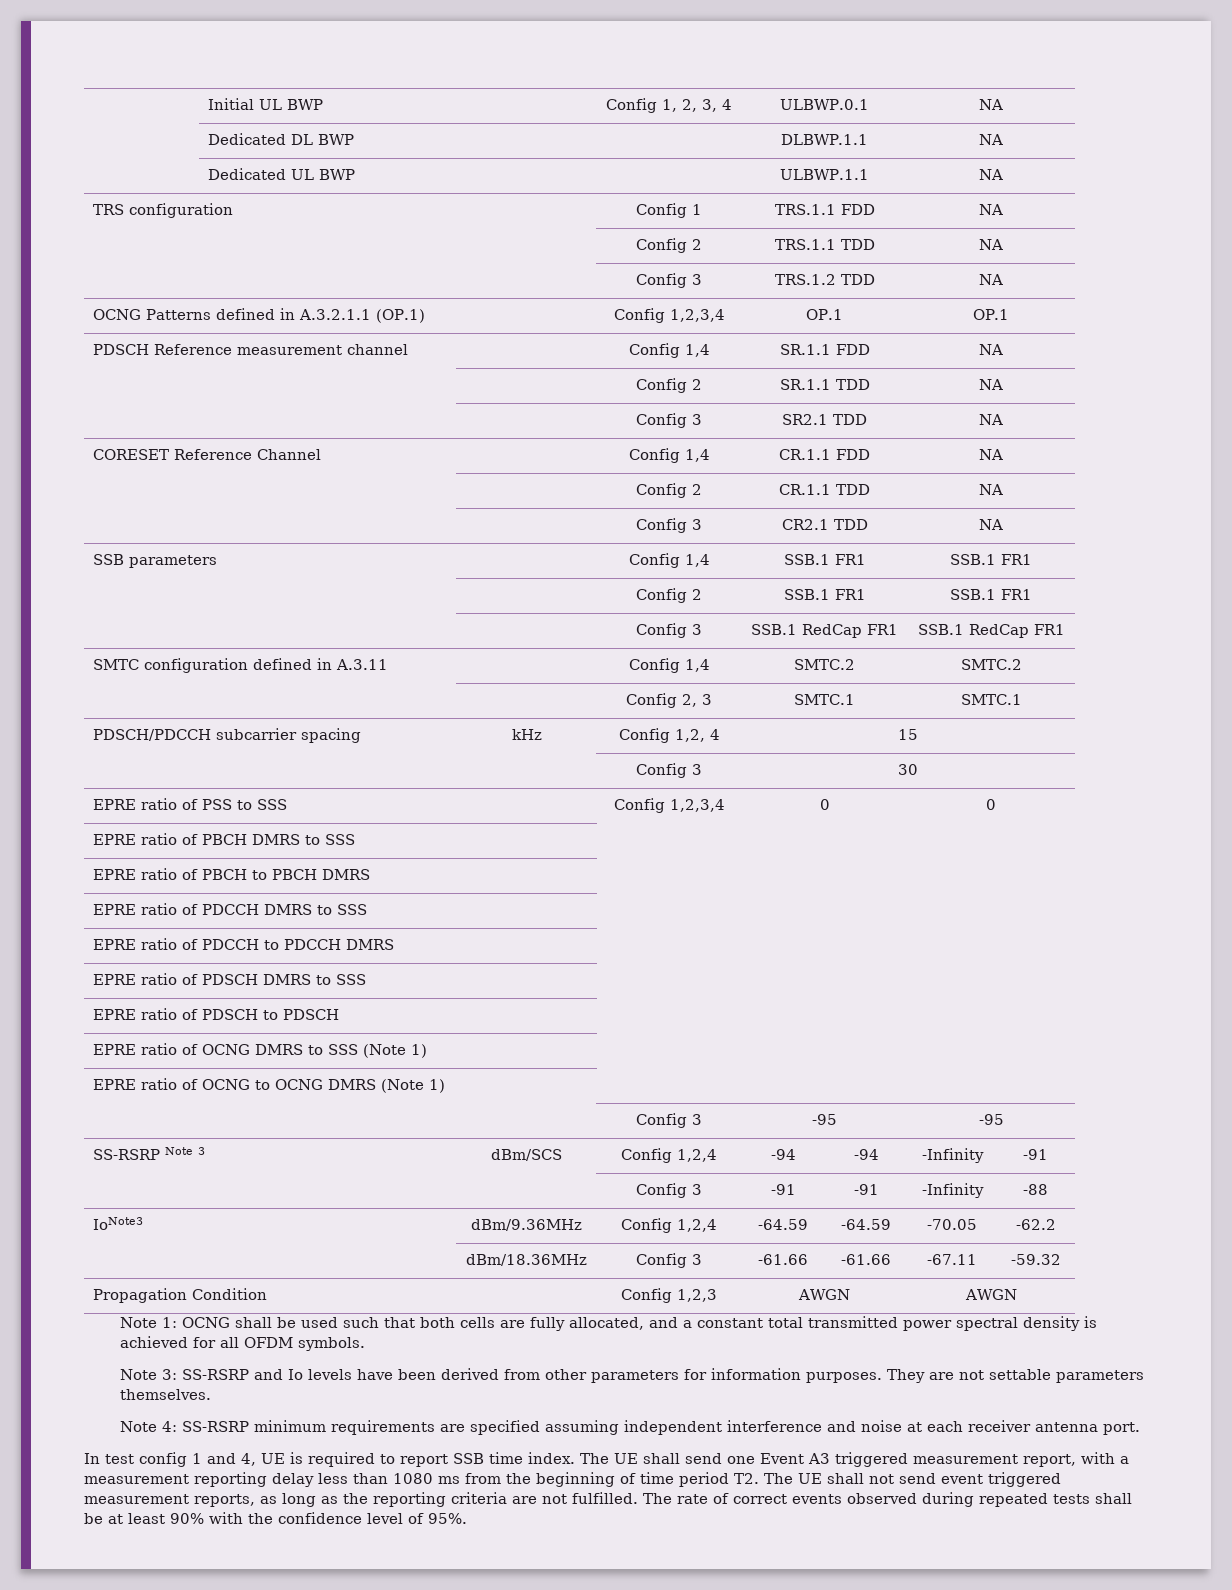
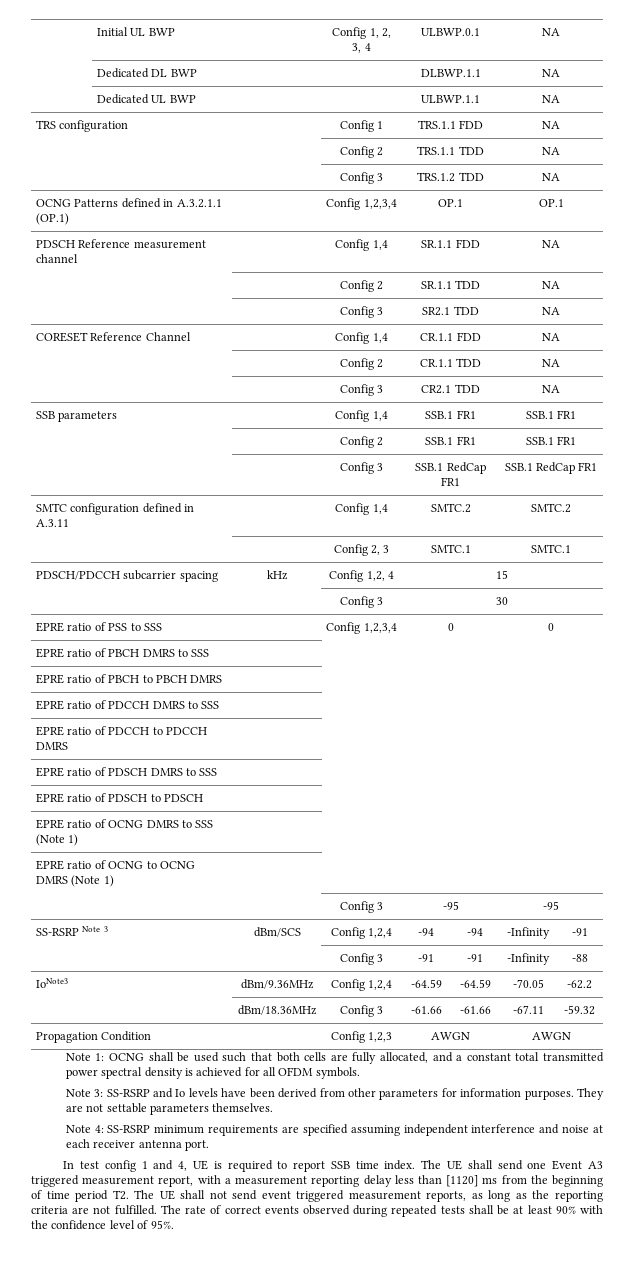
- The UE shall send one Event A3 triggered measurement report, with a measurement reporting delay less than 1080 ms from the beginning of time period T2. The UE shall not send event triggered measurement reports, as long as the reporting criteria are not fulfilled.
+ The UE shall send one Event A3 triggered measurement report, with a measurement reporting delay less than [1120] ms from the beginning of time period T2. The UE shall not send event triggered measurement reports, as long as the reporting criteria are not fulfilled.

